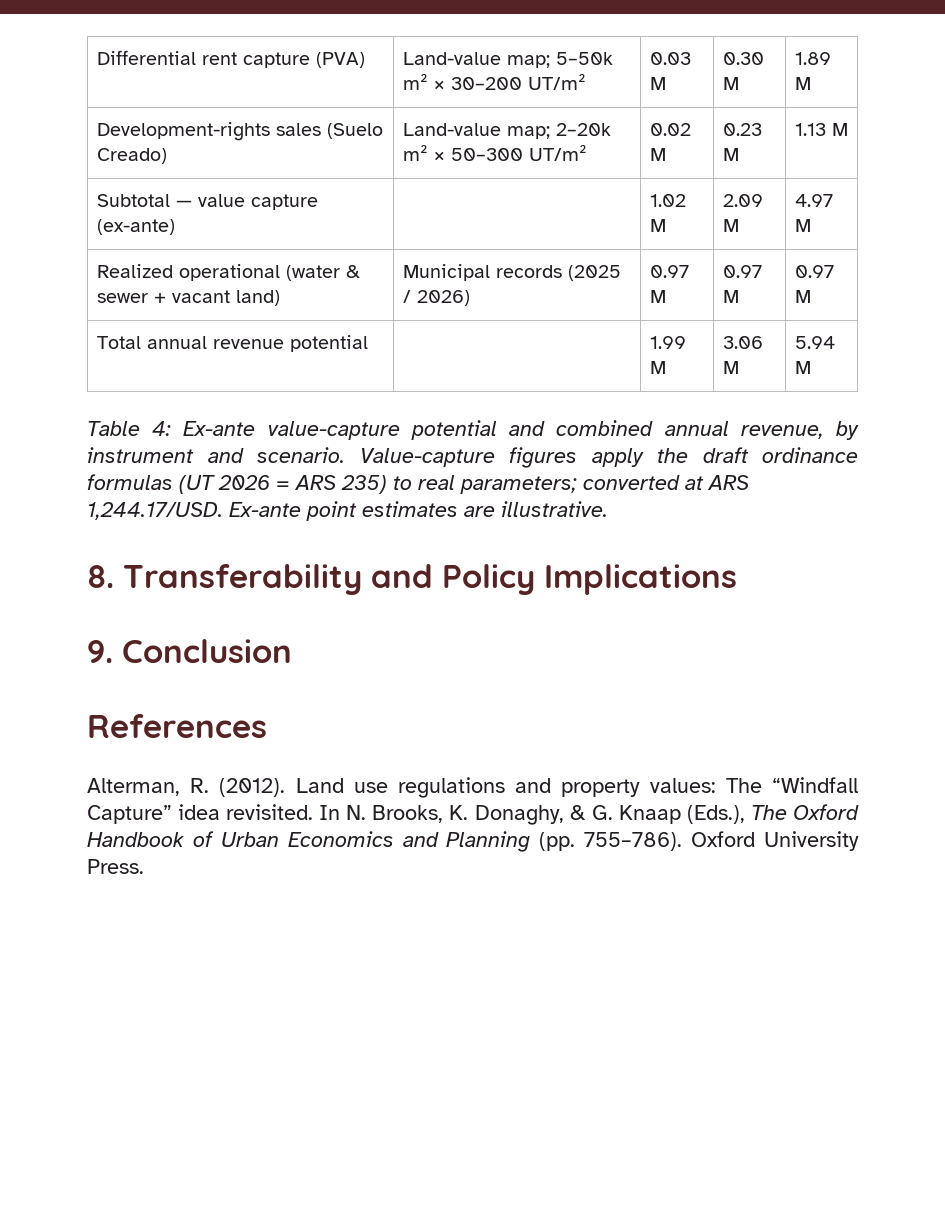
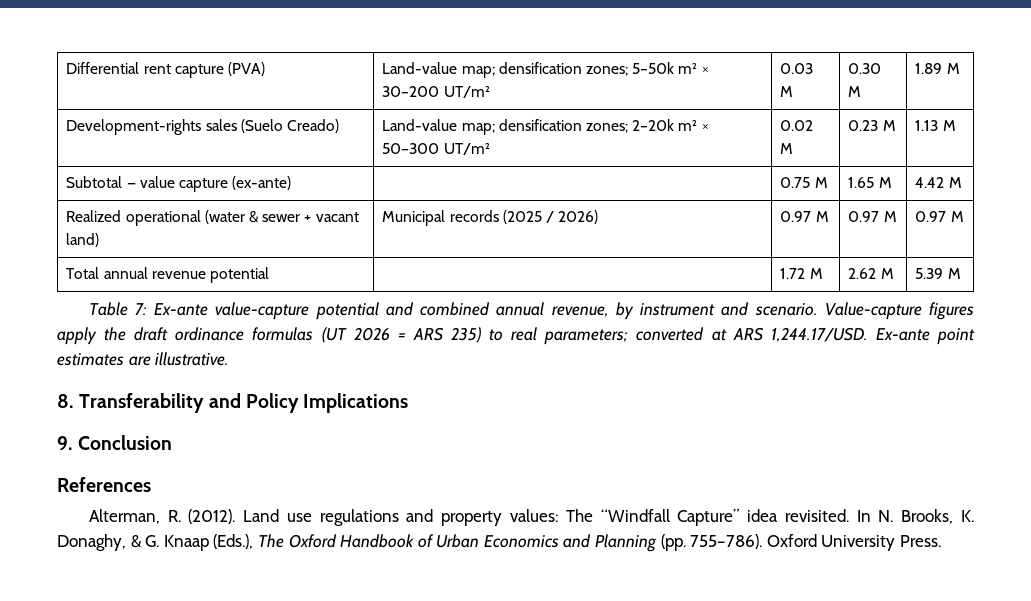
- Differential rent capture (PVA) | Land-value map; 5–50k m² × 30–200 UT/m² | 0.03 M | 0.30 M | 1.89 M
+ Differential rent capture (PVA) | Land-value map; densification zones; 5–50k m² × 30–200 UT/m² | 0.03 M | 0.30 M | 1.89 M
- Development-rights sales (Suelo Creado) | Land-value map; 2–20k m² × 50–300 UT/m² | 0.02 M | 0.23 M | 1.13 M
+ Development-rights sales (Suelo Creado) | Land-value map; densification zones; 2–20k m² × 50–300 UT/m² | 0.02 M | 0.23 M | 1.13 M
- Subtotal — value capture (ex-ante) | | 1.02 M | 2.09 M | 4.97 M
+ Subtotal — value capture (ex-ante) | | 0.75 M | 1.65 M | 4.42 M
- Total annual revenue potential | | 1.99 M | 3.06 M | 5.94 M
+ Total annual revenue potential | | 1.72 M | 2.62 M | 5.39 M
- Table 4: Ex-ante value-capture potential and combined annual revenue, by instrument and scenario.
+ Table 7: Ex-ante value-capture potential and combined annual revenue, by instrument and scenario.

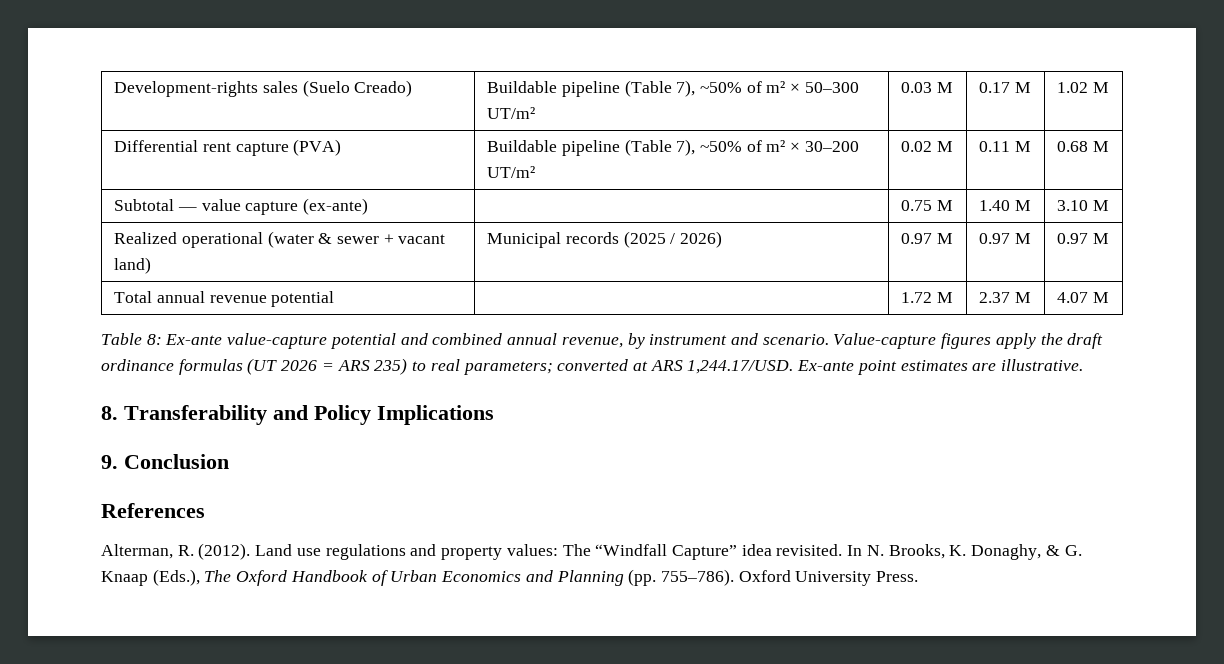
- Differential rent capture (PVA) | Land-value map; densification zones; 5–50k m² × 30–200 UT/m² | 0.03 M | 0.30 M | 1.89 M
- Development-rights sales (Suelo Creado) | Land-value map; densification zones; 2–20k m² × 50–300 UT/m² | 0.02 M | 0.23 M | 1.13 M
+ Development-rights sales (Suelo Creado) | Buildable pipeline (Table 7), ~50% of m² × 50–300 UT/m² | 0.03 M | 0.17 M | 1.02 M
+ Differential rent capture (PVA) | Buildable pipeline (Table 7), ~50% of m² × 30–200 UT/m² | 0.02 M | 0.11 M | 0.68 M
- Subtotal — value capture (ex-ante) | | 0.75 M | 1.65 M | 4.42 M
+ Subtotal — value capture (ex-ante) | | 0.75 M | 1.40 M | 3.10 M
- Total annual revenue potential | | 1.72 M | 2.62 M | 5.39 M
+ Total annual revenue potential | | 1.72 M | 2.37 M | 4.07 M
- Table 7: Ex-ante value-capture potential and combined annual revenue, by instrument and scenario.
+ Table 8: Ex-ante value-capture potential and combined annual revenue, by instrument and scenario.

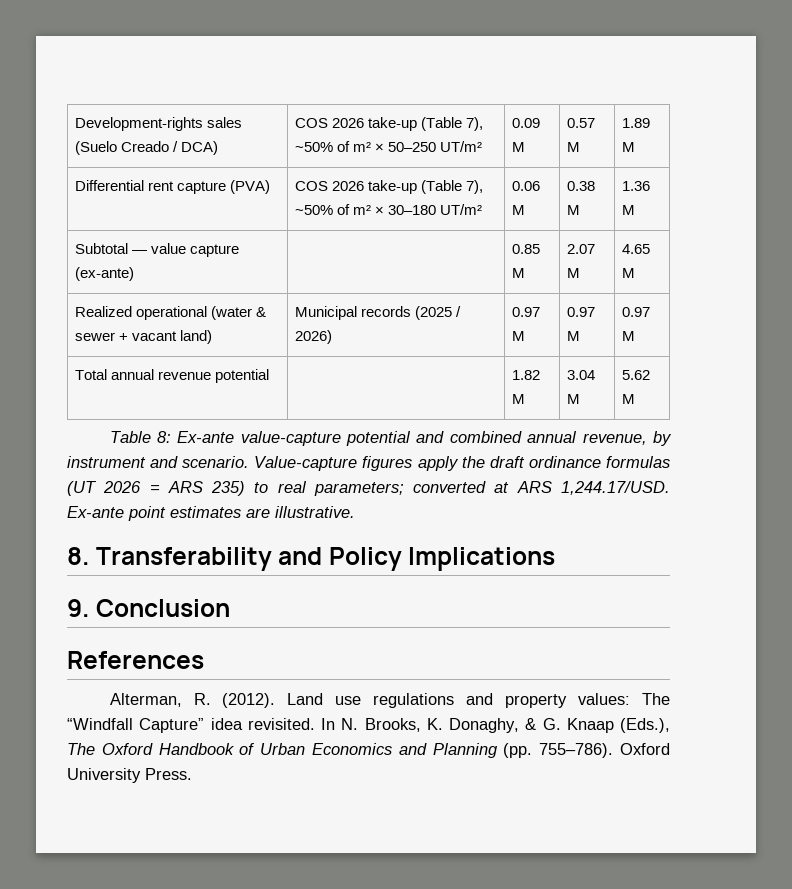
- Development-rights sales (Suelo Creado) | Buildable pipeline (Table 7), ~50% of m² × 50–300 UT/m² | 0.03 M | 0.17 M | 1.02 M
+ Development-rights sales (Suelo Creado / DCA) | COS 2026 take-up (Table 7), ~50% of m² × 50–250 UT/m² | 0.09 M | 0.57 M | 1.89 M
- Differential rent capture (PVA) | Buildable pipeline (Table 7), ~50% of m² × 30–200 UT/m² | 0.02 M | 0.11 M | 0.68 M
+ Differential rent capture (PVA) | COS 2026 take-up (Table 7), ~50% of m² × 30–180 UT/m² | 0.06 M | 0.38 M | 1.36 M
- Subtotal — value capture (ex-ante) | | 0.75 M | 1.40 M | 3.10 M
+ Subtotal — value capture (ex-ante) | | 0.85 M | 2.07 M | 4.65 M
- Total annual revenue potential | | 1.72 M | 2.37 M | 4.07 M
+ Total annual revenue potential | | 1.82 M | 3.04 M | 5.62 M

